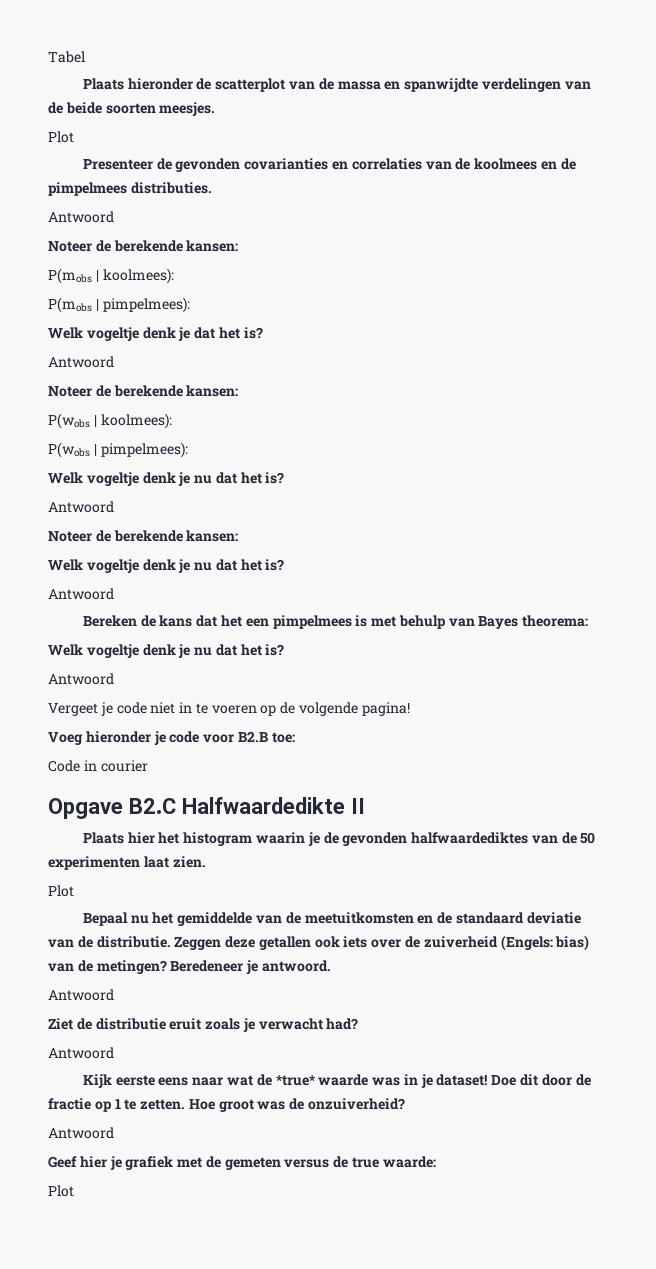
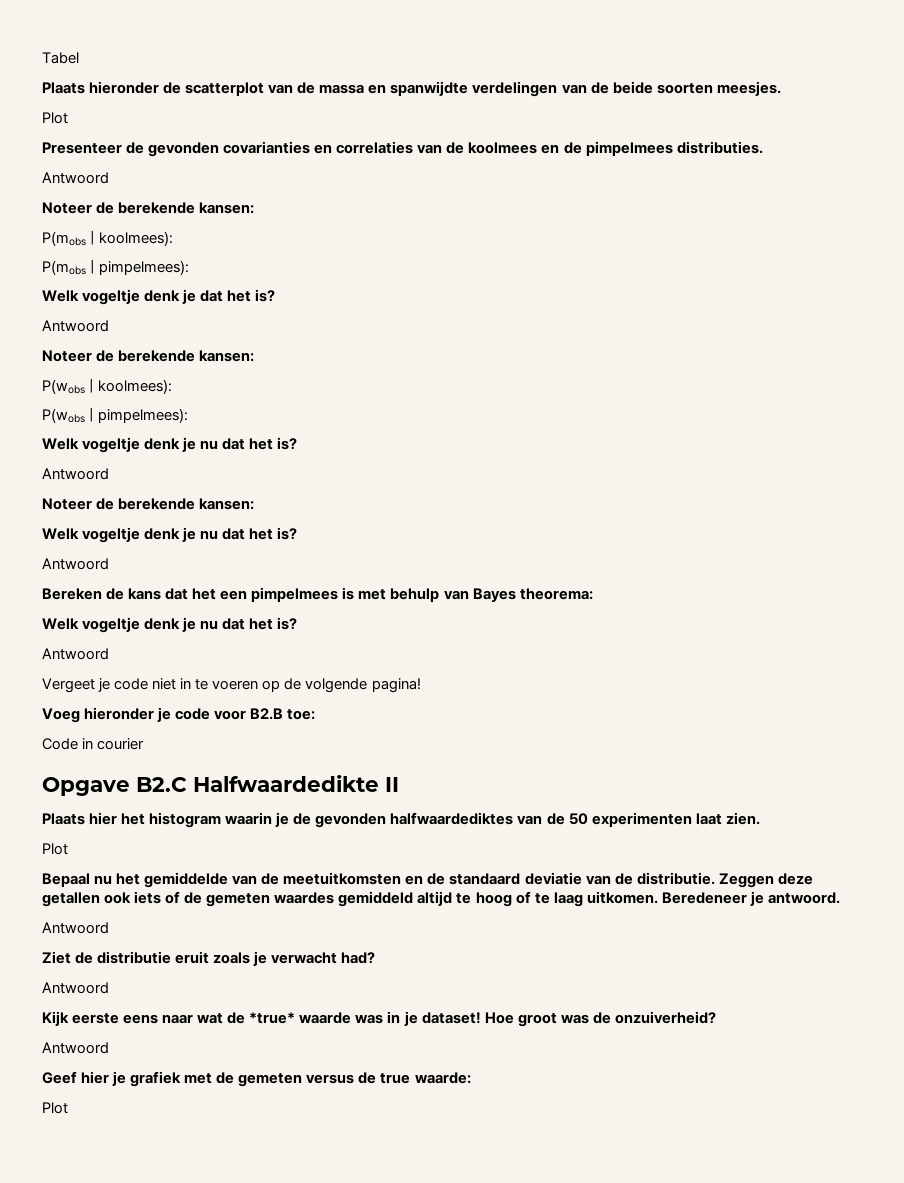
- Zeggen deze getallen ook iets over de zuiverheid (Engels: bias) van de metingen?
+ Zeggen deze getallen ook iets of de gemeten waardes gemiddeld altijd te hoog of te laag uitkomen.
- Doe dit door de fractie op 1 te zetten.

